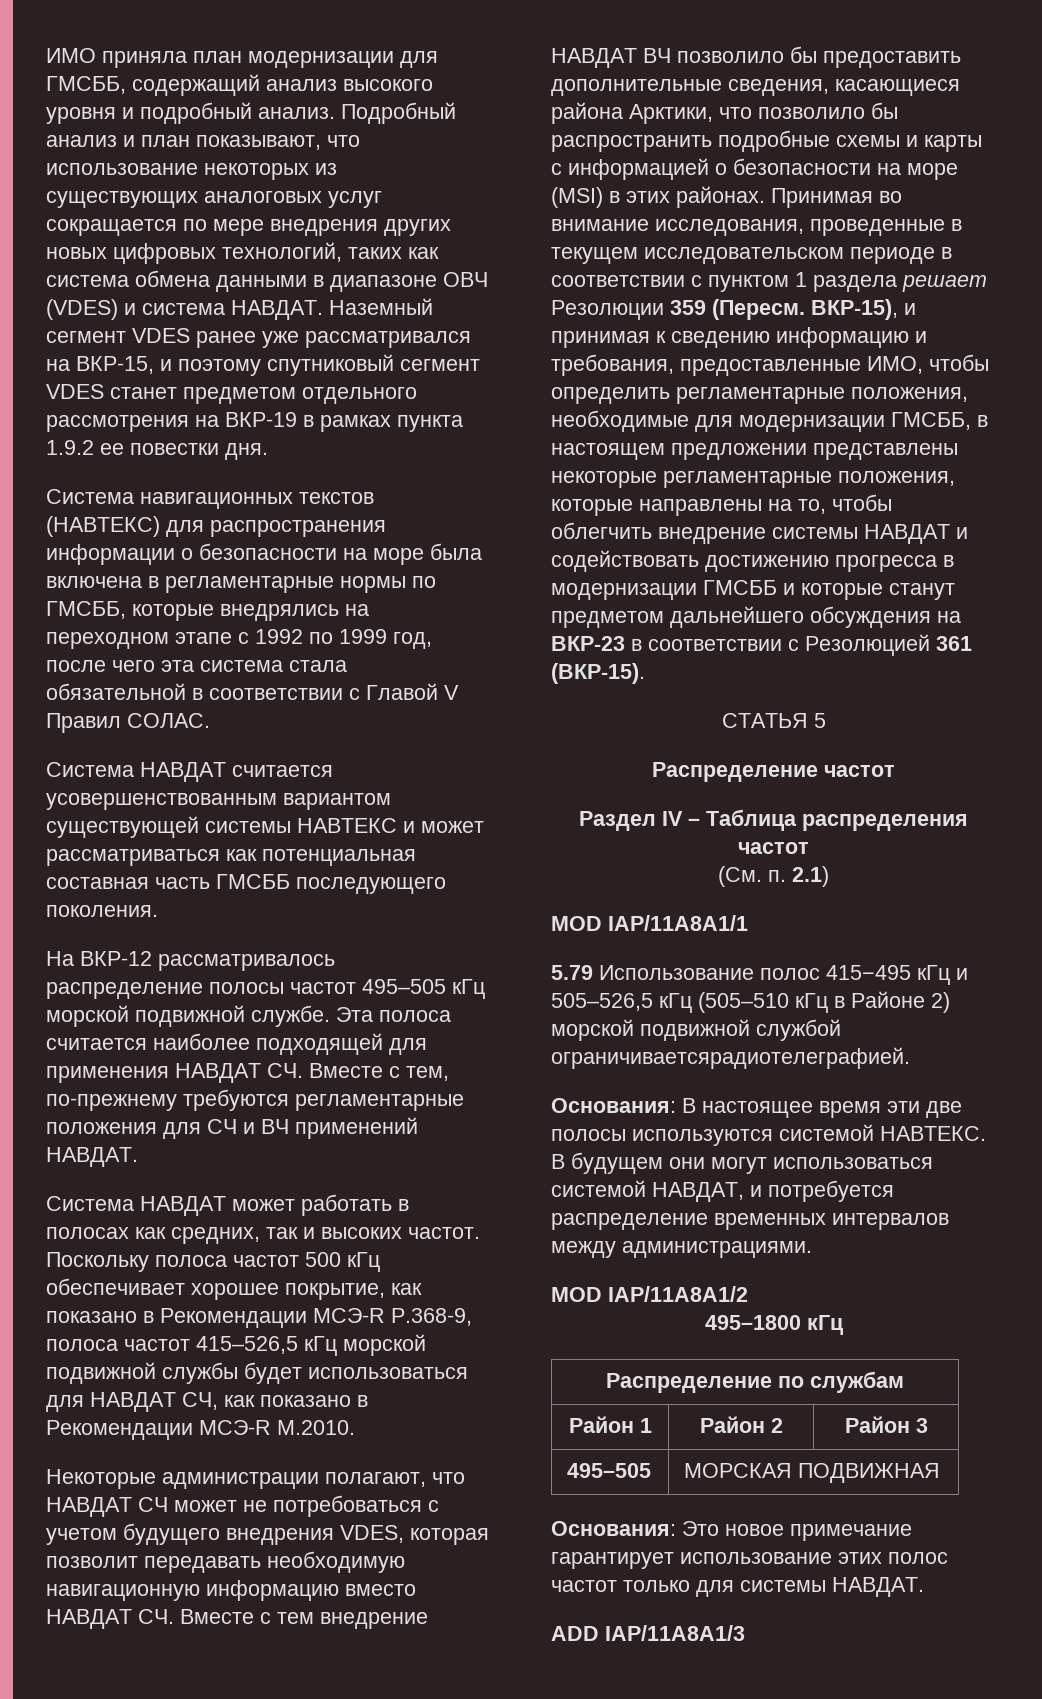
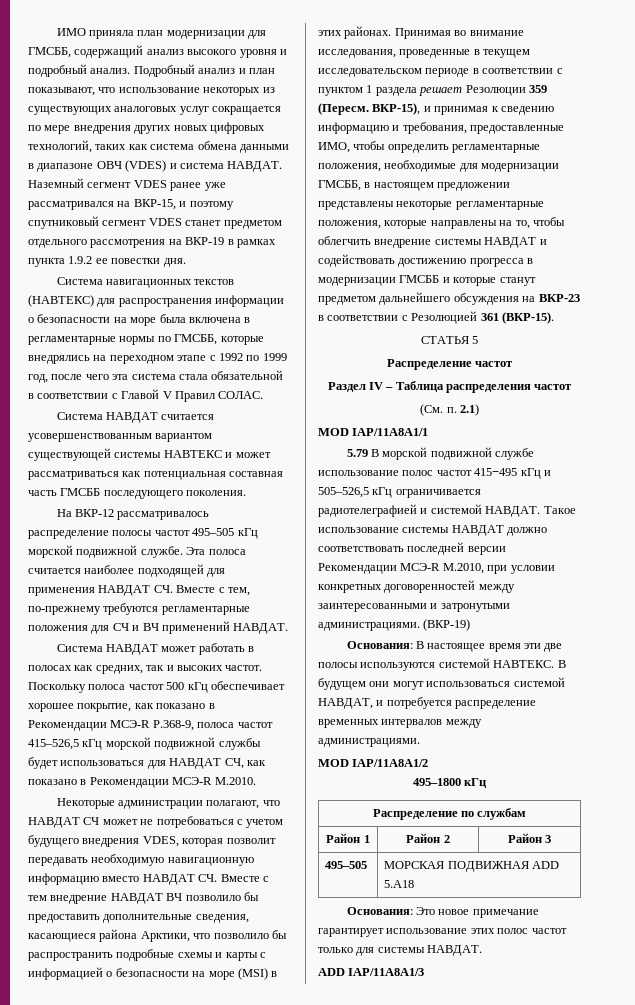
- 5.79 Использование полос 415−495 кГц и 505–526,5 кГц (505–510 кГц в Районе 2) морской подвижной службой ограничиваетсярадиотелеграфией.
+ 5.79 В морской подвижной службе использование полос частот 415−495 кГц и 505–526,5 кГц ограничивается радиотелеграфией и системой НАВДАТ. Такое использование системы НАВДАТ должно соответствовать последней версии Рекомендации МСЭ-R M.2010, при условии конкретных договоренностей между заинтересованными и затронутыми администрациями. (ВКР-19)
- 495–505 | МОРСКАЯ ПОДВИЖНАЯ
+ 495–505 | МОРСКАЯ ПОДВИЖНАЯ ADD 5.A18

